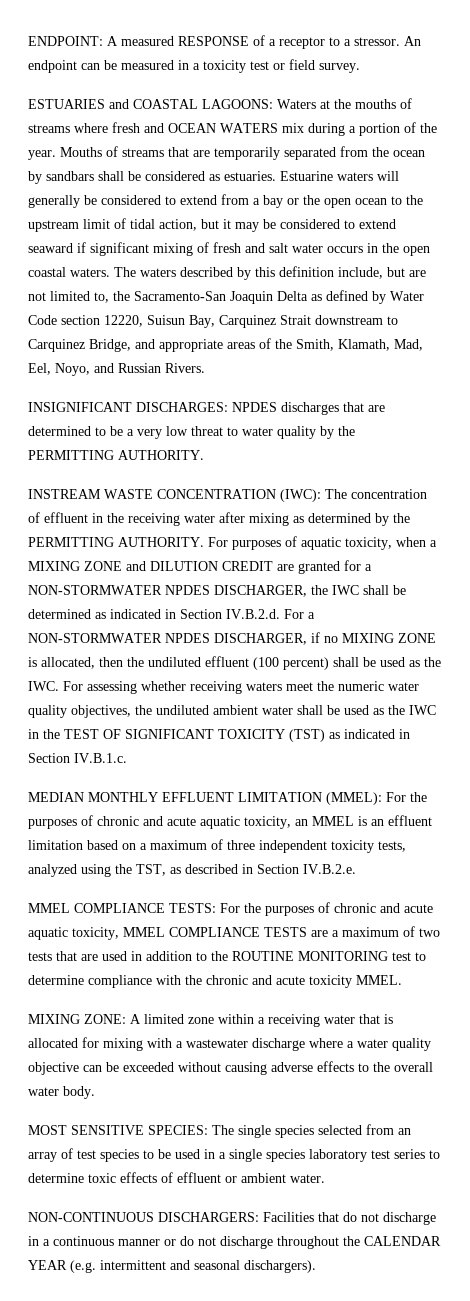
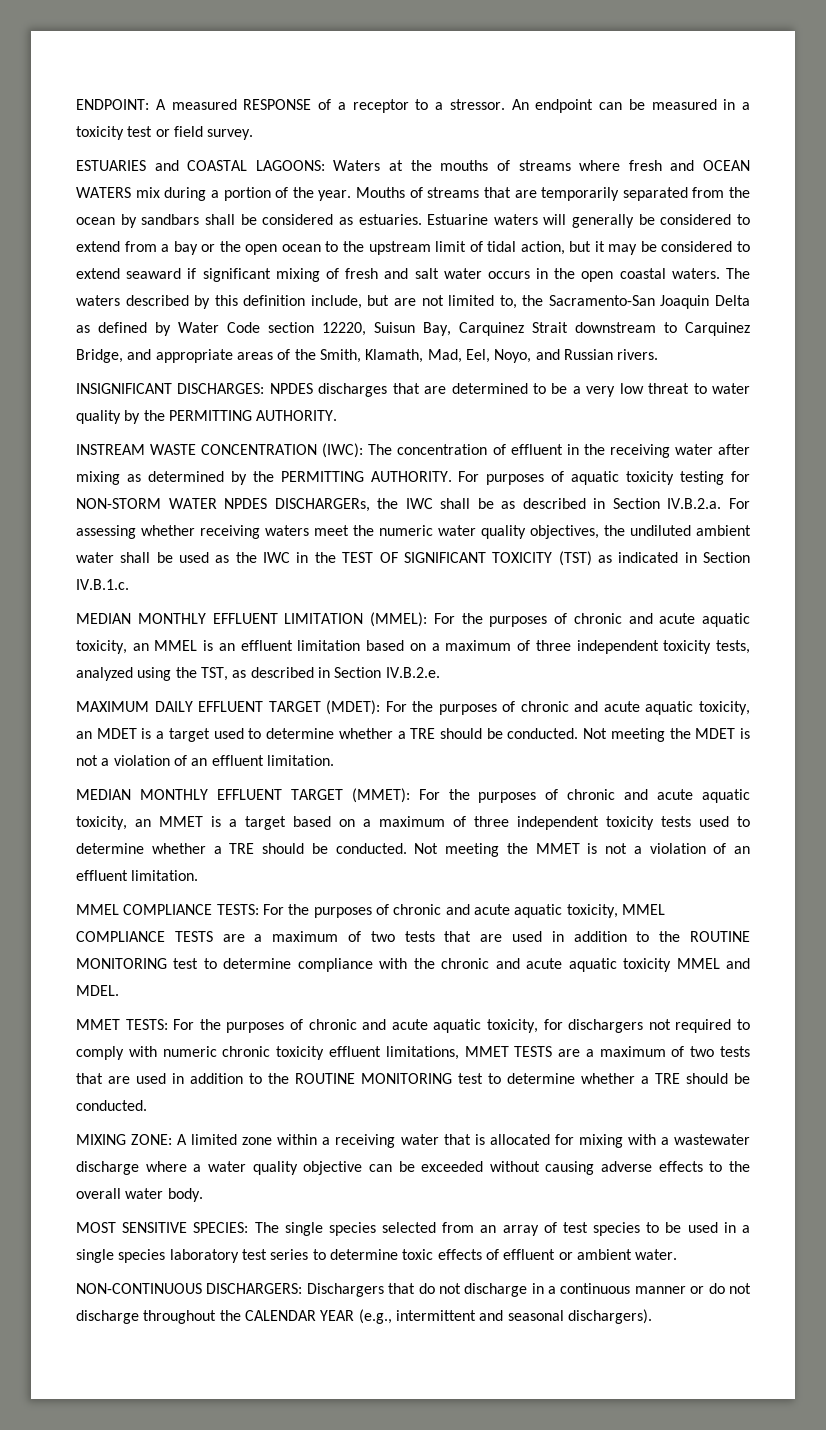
- The waters described by this definition include, but are not limited to, the Sacramento-San Joaquin Delta as defined by Water Code section 12220, Suisun Bay, Carquinez Strait downstream to Carquinez Bridge, and appropriate areas of the Smith, Klamath, Mad, Eel, Noyo, and Russian Rivers.
+ The waters described by this definition include, but are not limited to, the Sacramento-San Joaquin Delta as defined by Water Code section 12220, Suisun Bay, Carquinez Strait downstream to Carquinez Bridge, and appropriate areas of the Smith, Klamath, Mad, Eel, Noyo, and Russian rivers.
- For purposes of aquatic toxicity, when a MIXING ZONE and DILUTION CREDIT are granted for a NON-STORMWATER NPDES DISCHARGER, the IWC shall be determined as indicated in Section IV.B.2.d. For a NON-STORMWATER NPDES DISCHARGER, if no MIXING ZONE is allocated, then the undiluted effluent (100 percent) shall be used as the IWC. For assessing whether receiving waters meet the numeric water quality objectives, the undiluted ambient water shall be used as the IWC in the TEST OF SIGNIFICANT TOXICITY (TST) as indicated in Section IV.B.1.c.
+ For purposes of aquatic toxicity testing for NON-STORM WATER NPDES DISCHARGERs, the IWC shall be as described in Section IV.B.2.a. For assessing whether receiving waters meet the numeric water quality objectives, the undiluted ambient water shall be used as the IWC in the TEST OF SIGNIFICANT TOXICITY (TST) as indicated in Section IV.B.1.c.
+ MAXIMUM DAILY EFFLUENT TARGET (MDET): For the purposes of chronic and acute aquatic toxicity, an MDET is a target used to determine whether a TRE should be conducted. Not meeting the MDET is not a violation of an effluent limitation.
+ MEDIAN MONTHLY EFFLUENT TARGET (MMET): For the purposes of chronic and acute aquatic toxicity, an MMET is a target based on a maximum of three independent toxicity tests used to determine whether a TRE should be conducted. Not meeting the MMET is not a violation of an effluent limitation.
- MMEL COMPLIANCE TESTS: For the purposes of chronic and acute aquatic toxicity, MMEL COMPLIANCE TESTS are a maximum of two tests that are used in addition to the ROUTINE MONITORING test to determine compliance with the chronic and acute toxicity MMEL.
+ MMEL COMPLIANCE TESTS: For the purposes of chronic and acute aquatic toxicity, MMEL COMPLIANCE TESTS are a maximum of two tests that are used in addition to the ROUTINE MONITORING test to determine compliance with the chronic and acute aquatic toxicity MMEL and MDEL.
+ MMET TESTS: For the purposes of chronic and acute aquatic toxicity, for dischargers not required to comply with numeric chronic toxicity effluent limitations, MMET TESTS are a maximum of two tests that are used in addition to the ROUTINE MONITORING test to determine whether a TRE should be conducted.
- NON-CONTINUOUS DISCHARGERS: Facilities that do not discharge in a continuous manner or do not discharge throughout the CALENDAR YEAR (e.g. intermittent and seasonal dischargers).
+ NON-CONTINUOUS DISCHARGERS: Dischargers that do not discharge in a continuous manner or do not discharge throughout the CALENDAR YEAR (e.g., intermittent and seasonal dischargers).

